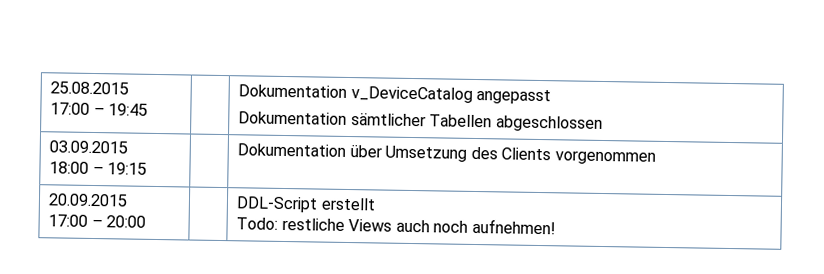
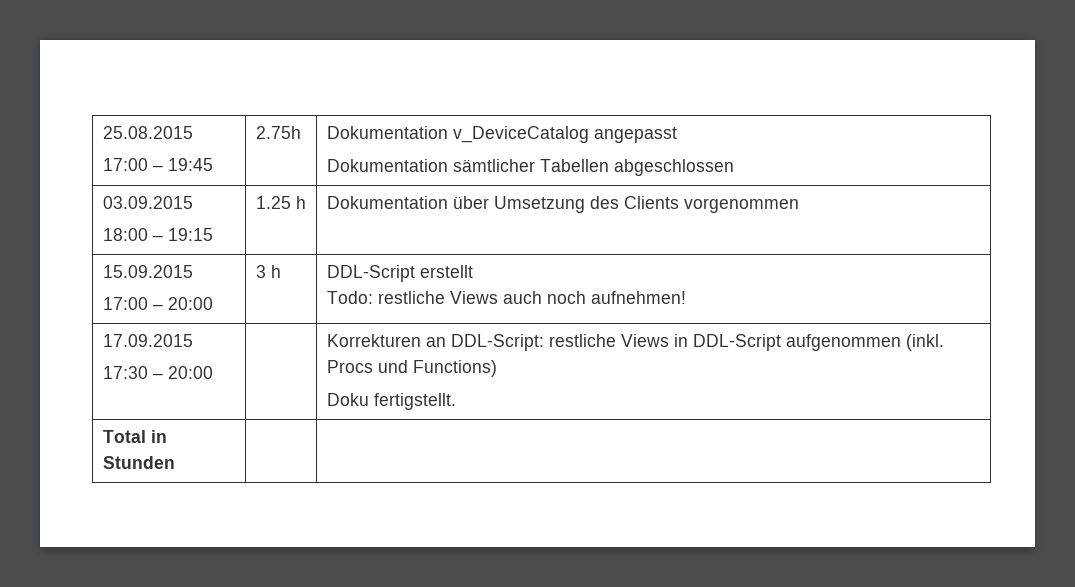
  25.08.2015
- 17:00 – 19:45 | | Dokumentation v_DeviceCatalog angepasst
+ 17:00 – 19:45 | 2.75h | Dokumentation v_DeviceCatalog angepasst
  03.09.2015
- 18:00 – 19:15 | | Dokumentation über Umsetzung des Clients vorgenommen
+ 18:00 – 19:15 | 1.25 h | Dokumentation über Umsetzung des Clients vorgenommen
- 20.09.2015
- 17:00 – 20:00 | | DDL-Script erstellt
+ 15.09.2015
+ 17:00 – 20:00 | 3 h | DDL-Script erstellt
+ 17.09.2015
+ 17:30 – 20:00 | | Korrekturen an DDL-Script: restliche Views in DDL-Script aufgenommen (inkl. Procs und Functions)
+ Doku fertigstellt.
+ Total in Stunden | |

